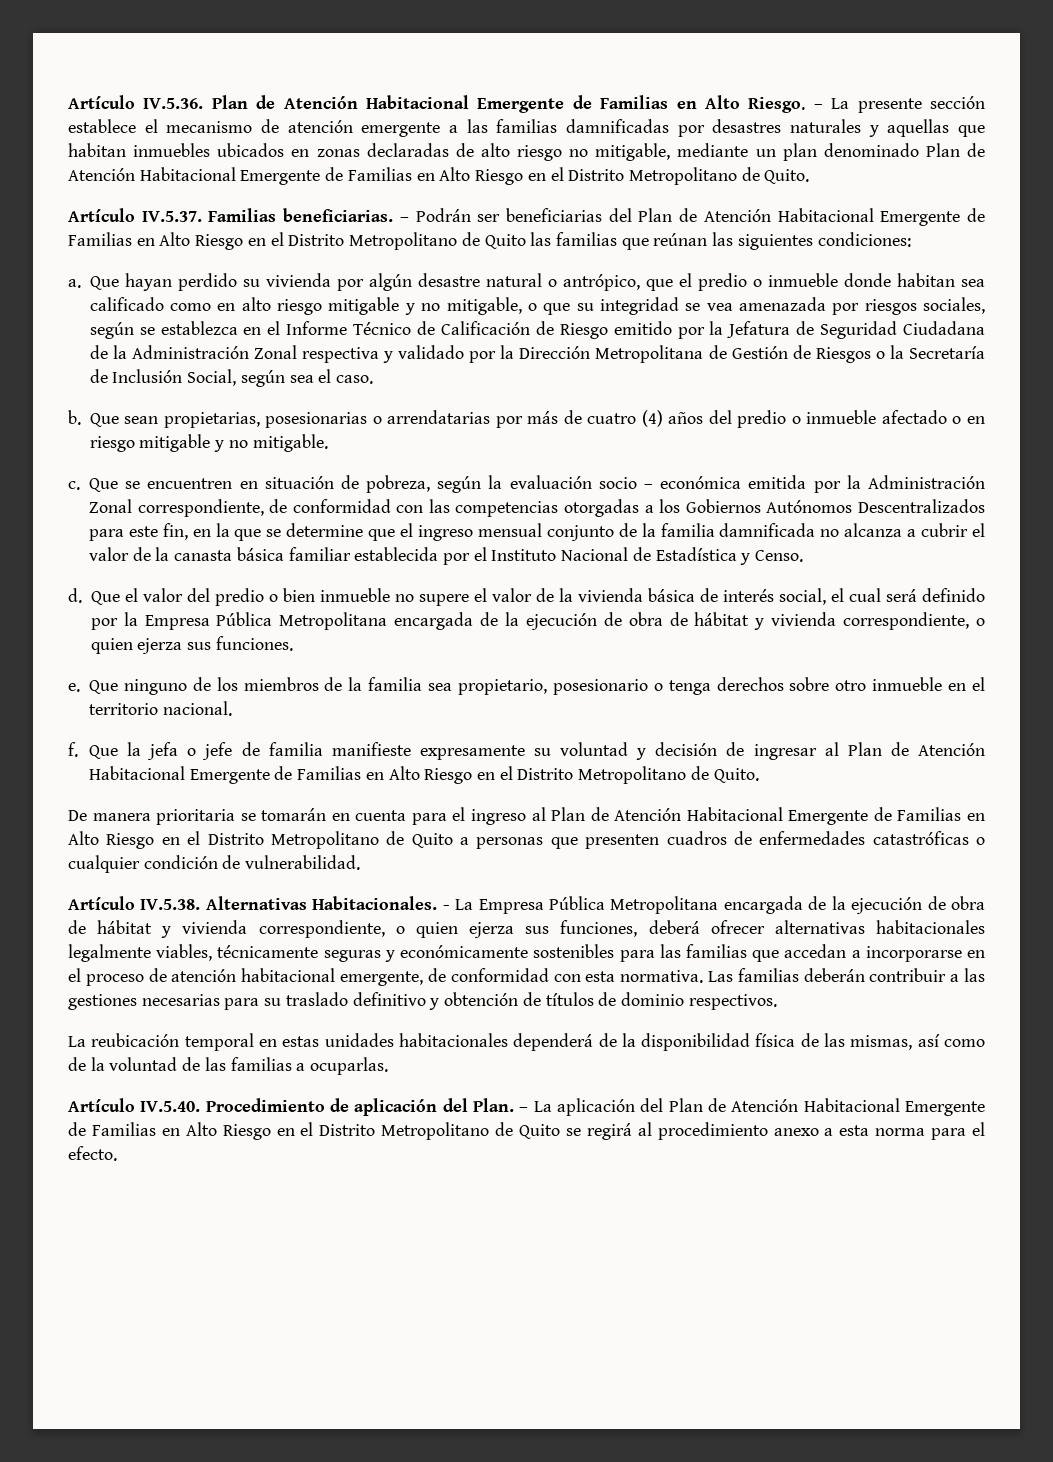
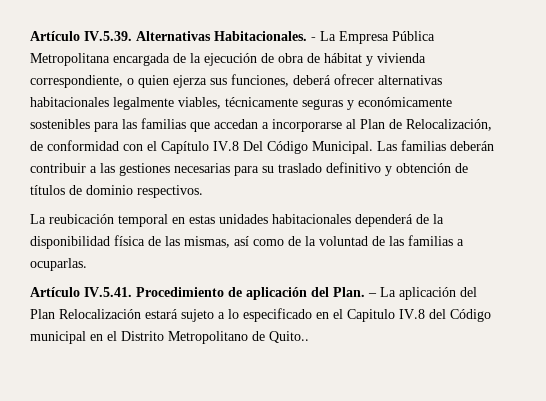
- Artículo IV.5.36. Plan de Atención Habitacional Emergente de Familias en Alto Riesgo. – La presente sección establece el mecanismo de atención emergente a las familias damnificadas por desastres naturales y aquellas que habitan inmuebles ubicados en zonas declaradas de alto riesgo no mitigable, mediante un plan denominado Plan de Atención Habitacional Emergente de Familias en Alto Riesgo en el Distrito Metropolitano de Quito.
- Artículo IV.5.37. Familias beneficiarias. – Podrán ser beneficiarias del Plan de Atención Habitacional Emergente de Familias en Alto Riesgo en el Distrito Metropolitano de Quito las familias que reúnan las siguientes condiciones:
- a. Que hayan perdido su vivienda por algún desastre natural o antrópico, que el predio o inmueble donde habitan sea calificado como en alto riesgo mitigable y no mitigable, o que su integridad se vea amenazada por riesgos sociales, según se establezca en el Informe Técnico de Calificación de Riesgo emitido por la Jefatura de Seguridad Ciudadana de la Administración Zonal respectiva y validado por la Dirección Metropolitana de Gestión de Riesgos o la Secretaría de Inclusión Social, según sea el caso.
- b. Que sean propietarias, posesionarias o arrendatarias por más de cuatro (4) años del predio o inmueble afectado o en riesgo mitigable y no mitigable.
- c. Que se encuentren en situación de pobreza, según la evaluación socio – económica emitida por la Administración Zonal correspondiente, de conformidad con las competencias otorgadas a los Gobiernos Autónomos Descentralizados para este fin, en la que se determine que el ingreso mensual conjunto de la familia damnificada no alcanza a cubrir el valor de la canasta básica familiar establecida por el Instituto Nacional de Estadística y Censo.
- d. Que el valor del predio o bien inmueble no supere el valor de la vivienda básica de interés social, el cual será definido por la Empresa Pública Metropolitana encargada de la ejecución de obra de hábitat y vivienda correspondiente, o quien ejerza sus funciones.
- e. Que ninguno de los miembros de la familia sea propietario, posesionario o tenga derechos sobre otro inmueble en el territorio nacional.
- f. Que la jefa o jefe de familia manifieste expresamente su voluntad y decisión de ingresar al Plan de Atención Habitacional Emergente de Familias en Alto Riesgo en el Distrito Metropolitano de Quito.
- De manera prioritaria se tomarán en cuenta para el ingreso al Plan de Atención Habitacional Emergente de Familias en Alto Riesgo en el Distrito Metropolitano de Quito a personas que presenten cuadros de enfermedades catastróficas o cualquier condición de vulnerabilidad.
- Artículo IV.5.38. Alternativas Habitacionales.
+ Artículo IV.5.39. Alternativas Habitacionales.
- - La Empresa Pública Metropolitana encargada de la ejecución de obra de hábitat y vivienda correspondiente, o quien ejerza sus funciones, deberá ofrecer alternativas habitacionales legalmente viables, técnicamente seguras y económicamente sostenibles para las familias que accedan a incorporarse en el proceso de atención habitacional emergente, de conformidad con esta normativa.
+ - La Empresa Pública Metropolitana encargada de la ejecución de obra de hábitat y vivienda correspondiente, o quien ejerza sus funciones, deberá ofrecer alternativas habitacionales legalmente viables, técnicamente seguras y económicamente sostenibles para las familias que accedan a incorporarse al Plan de Relocalización, de conformidad con el Capítulo IV.8 Del Código Municipal.
- Artículo IV.5.40. Procedimiento de aplicación del Plan.
+ Artículo IV.5.41. Procedimiento de aplicación del Plan.
- – La aplicación del Plan de Atención Habitacional Emergente de Familias en Alto Riesgo en el Distrito Metropolitano de Quito se regirá al procedimiento anexo a esta norma para el efecto.
+ – La aplicación del Plan Relocalización estará sujeto a lo especificado en el Capitulo IV.8 del Código municipal en el Distrito Metropolitano de Quito..

